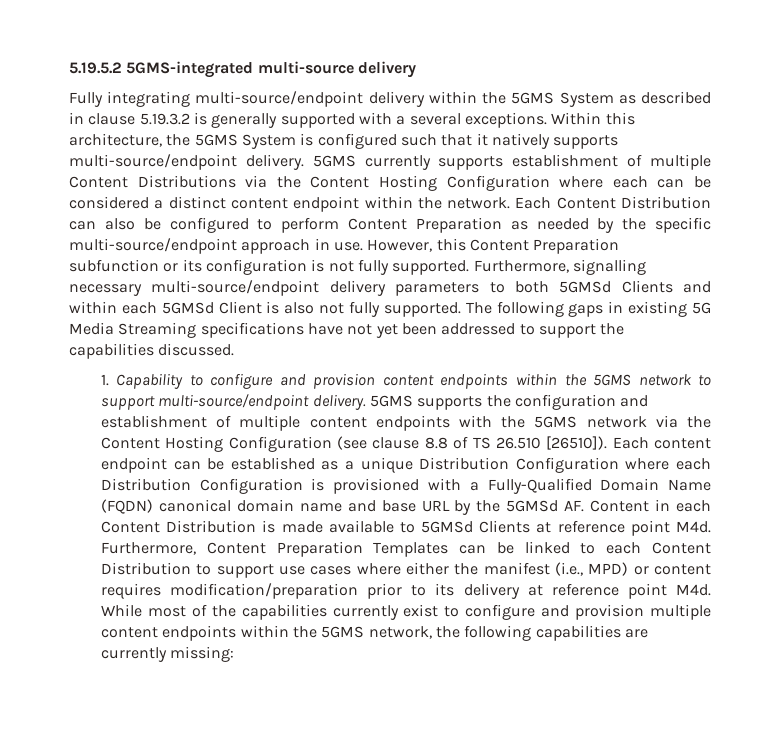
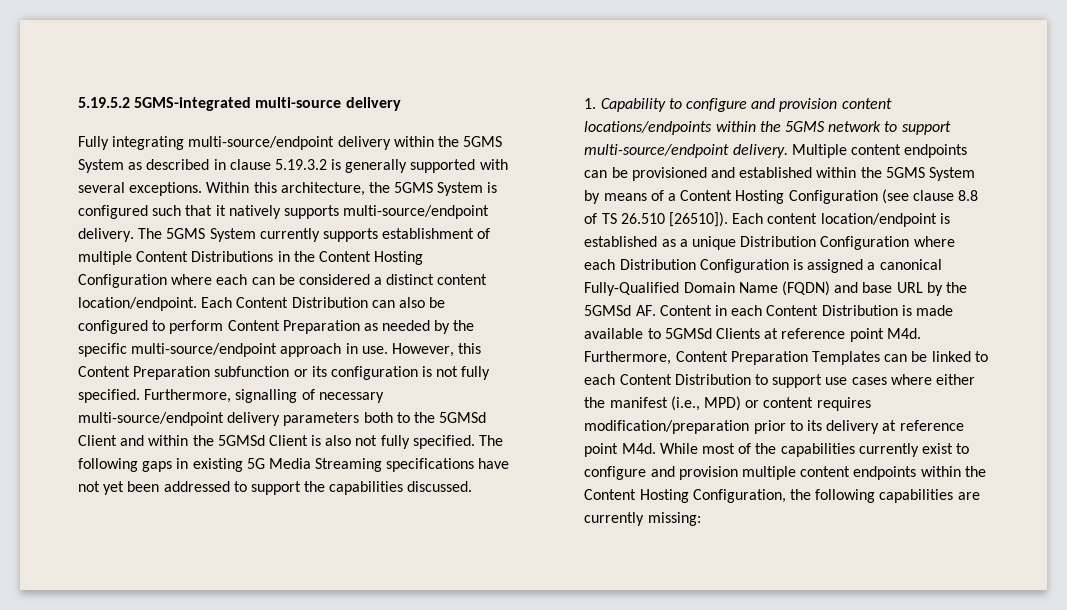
- Fully integrating multi-source/endpoint delivery within the 5GMS System as described in clause 5.19.3.2 is generally supported with a several exceptions.
+ Fully integrating multi-source/endpoint delivery within the 5GMS System as described in clause 5.19.3.2 is generally supported with several exceptions.
- 5GMS currently supports establishment of multiple Content Distributions via the Content Hosting Configuration where each can be considered a distinct content endpoint within the network.
+ The 5GMS System currently supports establishment of multiple Content Distributions in the Content Hosting Configuration where each can be considered a distinct content location/endpoint.
- However, this Content Preparation subfunction or its configuration is not fully supported.
+ However, this Content Preparation subfunction or its configuration is not fully specified.
- Furthermore, signalling necessary multi-source/endpoint delivery parameters to both 5GMSd Clients and within each 5GMSd Client is also not fully supported.
+ Furthermore, signalling of necessary multi-source/endpoint delivery parameters both to the 5GMSd Client and within the 5GMSd Client is also not fully specified.
- 1. Capability to configure and provision content endpoints within the 5GMS network to support multi-source/endpoint delivery.
+ 1. Capability to configure and provision content locations/endpoints within the 5GMS network to support multi-source/endpoint delivery.
- 5GMS supports the configuration and establishment of multiple content endpoints with the 5GMS network via the Content Hosting Configuration (see clause 8.8 of TS 26.510 [26510]).
+ Multiple content endpoints can be provisioned and established within the 5GMS System by means of a Content Hosting Configuration (see clause 8.8 of TS 26.510 [26510]).
- Each content endpoint can be established as a unique Distribution Configuration where each Distribution Configuration is provisioned with a Fully-Qualified Domain Name (FQDN) canonical domain name and base URL by the 5GMSd AF. Content in each Content Distribution is made available to 5GMSd Clients at reference point M4d. Furthermore, Content Preparation Templates can be linked to each Content Distribution to support use cases where either the manifest (i.e., MPD) or content requires modification/preparation prior to its delivery at reference point M4d. While most of the capabilities currently exist to configure and provision multiple content endpoints within the 5GMS network, the following capabilities are currently missing:
+ Each content location/endpoint is established as a unique Distribution Configuration where each Distribution Configuration is assigned a canonical Fully-Qualified Domain Name (FQDN) and base URL by the 5GMSd AF. Content in each Content Distribution is made available to 5GMSd Clients at reference point M4d. Furthermore, Content Preparation Templates can be linked to each Content Distribution to support use cases where either the manifest (i.e., MPD) or content requires modification/preparation prior to its delivery at reference point M4d. While most of the capabilities currently exist to configure and provision multiple content endpoints within the Content Hosting Configuration, the following capabilities are currently missing:

